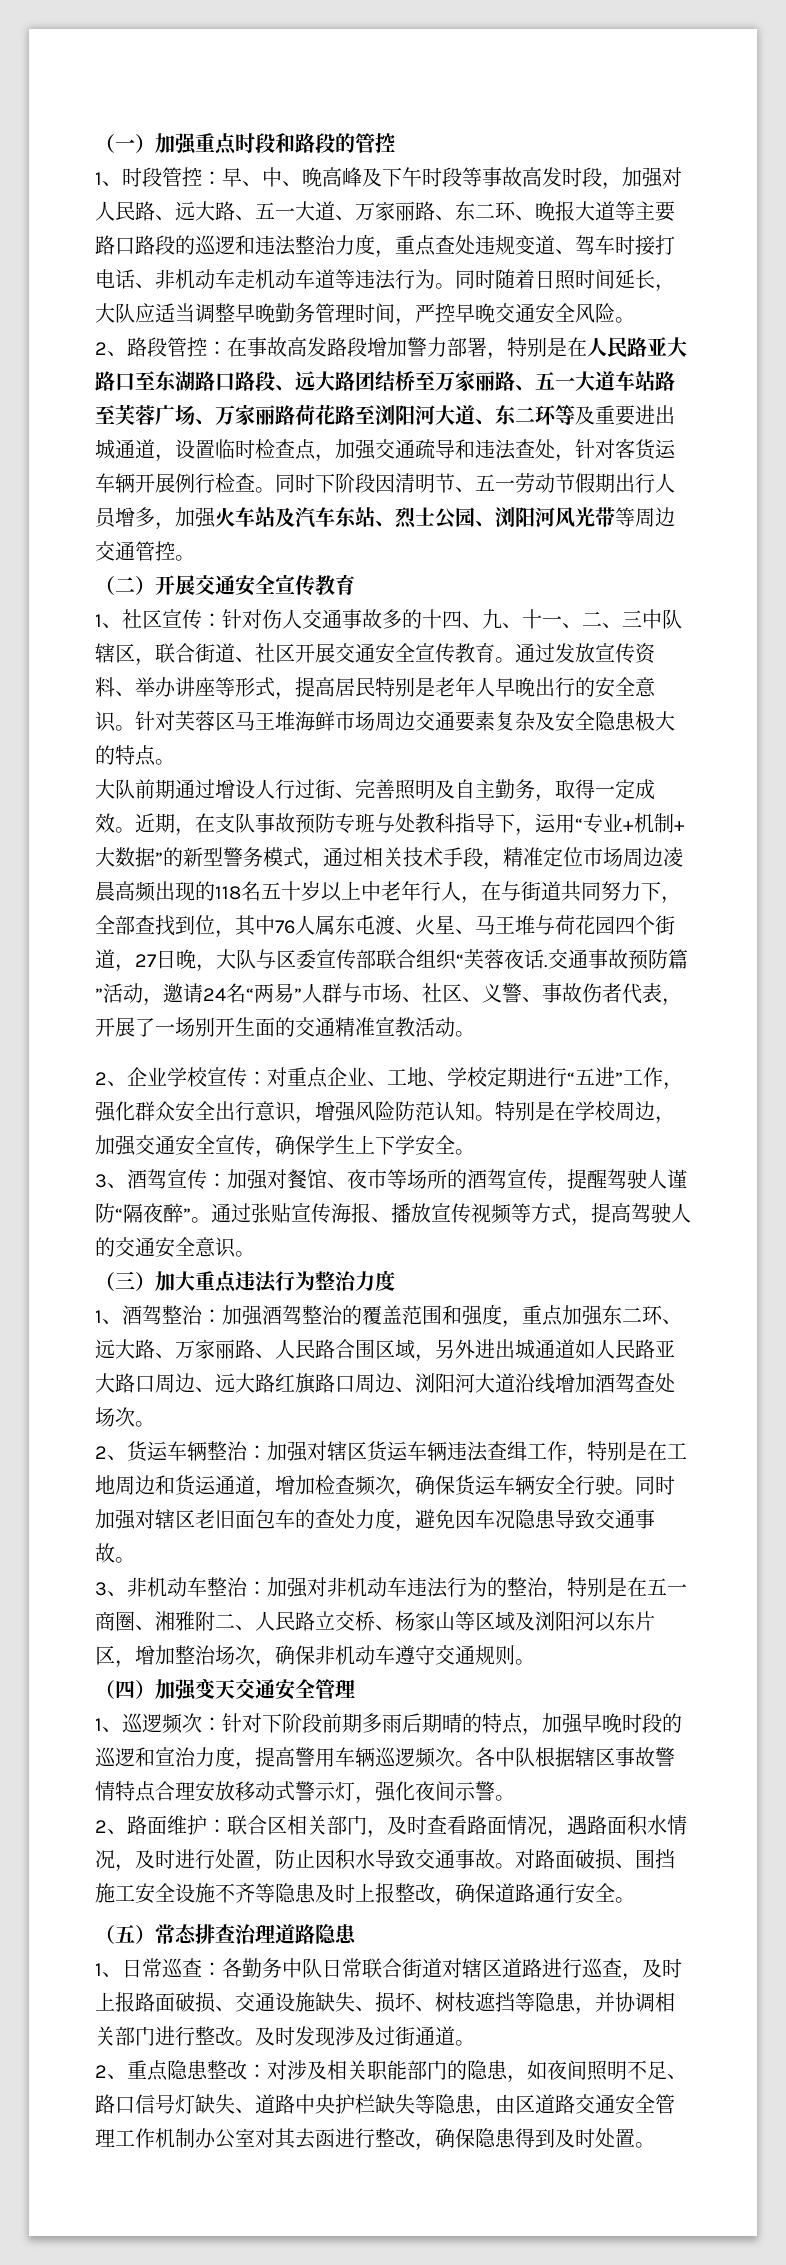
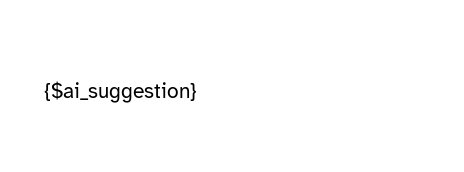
- （一）加强重点时段和路段的管控
- 1、时段管控：早、中、晚高峰及下午时段等事故高发时段，加强对人民路、远大路、五一大道、万家丽路、东二环、晚报大道等主要路口路段的巡逻和违法整治力度，重点查处违规变道、驾车时接打电话、非机动车走机动车道等违法行为。同时随着日照时间延长，大队应适当调整早晚勤务管理时间，严控早晚交通安全风险。
- 2、路段管控：在事故高发路段增加警力部署，特别是在人民路亚大路口至东湖路口路段、远大路团结桥至万家丽路、五一大道车站路至芙蓉广场、万家丽路荷花路至浏阳河大道、东二环等及重要进出城通道，设置临时检查点，加强交通疏导和违法查处，针对客货运车辆开展例行检查。同时下阶段因清明节、五一劳动节假期出行人员增多，加强火车站及汽车东站、烈士公园、浏阳河风光带等周边交通管控。
- （二）开展交通安全宣传教育
- 1、社区宣传：针对伤人交通事故多的十四、九、十一、二、三中队辖区，联合街道、社区开展交通安全宣传教育。通过发放宣传资料、举办讲座等形式，提高居民特别是老年人早晚出行的安全意识。针对芙蓉区马王堆海鲜市场周边交通要素复杂及安全隐患极大的特点。
- 大队前期通过增设人行过街、完善照明及自主勤务，取得一定成效。近期，在支队事故预防专班与处教科指导下，运用“专业+机制+大数据”的新型警务模式，通过相关技术手段，精准定位市场周边凌晨高频出现的118名五十岁以上中老年行人，在与街道共同努力下，全部查找到位，其中76人属东屯渡、火星、马王堆与荷花园四个街道，27日晚，大队与区委宣传部联合组织“芙蓉夜话.交通事故预防篇”活动，邀请24名“两易”人群与市场、社区、义警、事故伤者代表，开展了一场别开生面的交通精准宣教活动。
- 2、企业学校宣传：对重点企业、工地、学校定期进行“五进”工作，强化群众安全出行意识，增强风险防范认知。特别是在学校周边，加强交通安全宣传，确保学生上下学安全。
- 3、酒驾宣传：加强对餐馆、夜市等场所的酒驾宣传，提醒驾驶人谨防“隔夜醉”。通过张贴宣传海报、播放宣传视频等方式，提高驾驶人的交通安全意识。
- （三）加大重点违法行为整治力度
- 1、酒驾整治：加强酒驾整治的覆盖范围和强度，重点加强东二环、远大路、万家丽路、人民路合围区域，另外进出城通道如人民路亚大路口周边、远大路红旗路口周边、浏阳河大道沿线增加酒驾查处场次。
- 2、货运车辆整治：加强对辖区货运车辆违法查缉工作，特别是在工地周边和货运通道，增加检查频次，确保货运车辆安全行驶。同时加强对辖区老旧面包车的查处力度，避免因车况隐患导致交通事故。
- 3、非机动车整治：加强对非机动车违法行为的整治，特别是在五一商圈、湘雅附二、人民路立交桥、杨家山等区域及浏阳河以东片区，增加整治场次，确保非机动车遵守交通规则。
- （四）加强变天交通安全管理
- 1、巡逻频次：针对下阶段前期多雨后期晴的特点，加强早晚时段的巡逻和宣治力度，提高警用车辆巡逻频次。各中队根据辖区事故警情特点合理安放移动式警示灯，强化夜间示警。
- 2、路面维护：联合区相关部门，及时查看路面情况，遇路面积水情况，及时进行处置，防止因积水导致交通事故。对路面破损、围挡施工安全设施不齐等隐患及时上报整改，确保道路通行安全。
- （五）常态排查治理道路隐患
- 1、日常巡查：各勤务中队日常联合街道对辖区道路进行巡查，及时上报路面破损、交通设施缺失、损坏、树枝遮挡等隐患，并协调相关部门进行整改。及时发现涉及过街通道。
- 2、重点隐患整改：对涉及相关职能部门的隐患，如夜间照明不足、路口信号灯缺失、道路中央护栏缺失等隐患，由区道路交通安全管理工作机制办公室对其去函进行整改，确保隐患得到及时处置。
+ {$ai_suggestion}

